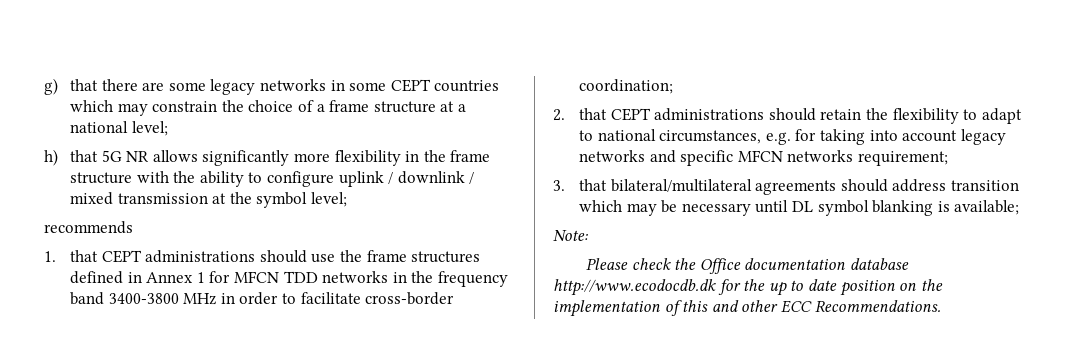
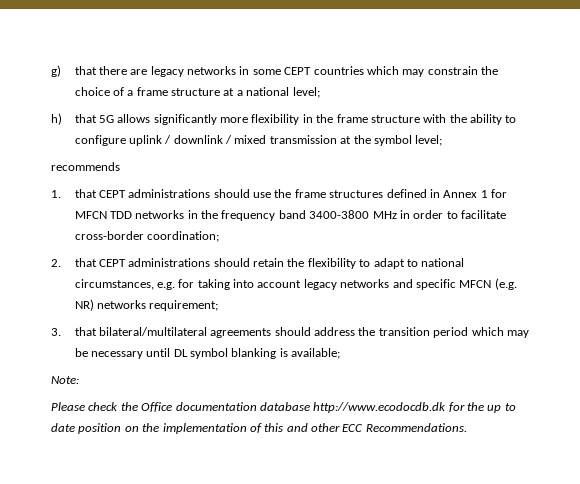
- g) that there are some legacy networks in some CEPT countries which may constrain the choice of a frame structure at a national level;
+ g) that there are legacy networks in some CEPT countries which may constrain the choice of a frame structure at a national level;
- h) that 5G NR allows significantly more flexibility in the frame structure with the ability to configure uplink / downlink / mixed transmission at the symbol level;
+ h) that 5G allows significantly more flexibility in the frame structure with the ability to configure uplink / downlink / mixed transmission at the symbol level;
- 2. that CEPT administrations should retain the flexibility to adapt to national circumstances, e.g. for taking into account legacy networks and specific MFCN networks requirement;
+ 2. that CEPT administrations should retain the flexibility to adapt to national circumstances, e.g. for taking into account legacy networks and specific MFCN (e.g. NR) networks requirement;
- 3. that bilateral/multilateral agreements should address transition which may be necessary until DL symbol blanking is available;
+ 3. that bilateral/multilateral agreements should address the transition period which may be necessary until DL symbol blanking is available;

